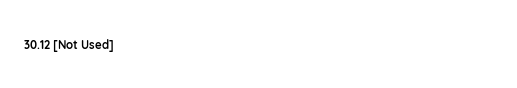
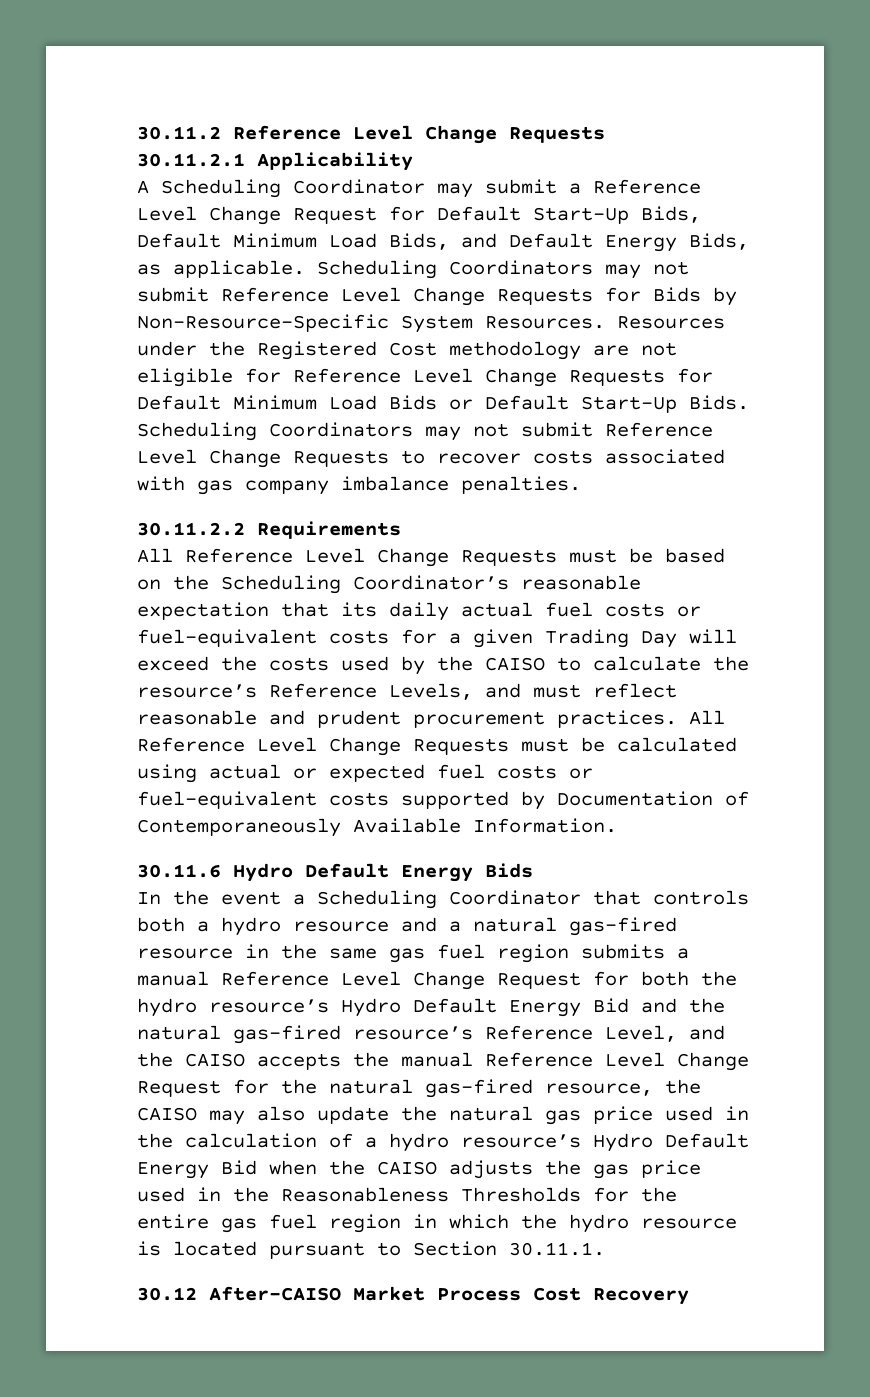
- 30.12 [Not Used]
+ 30.11.2 Reference Level Change Requests
+ 30.11.2.1 Applicability
+ A Scheduling Coordinator may submit a Reference Level Change Request for Default Start-Up Bids, Default Minimum Load Bids, and Default Energy Bids, as applicable. Scheduling Coordinators may not submit Reference Level Change Requests for Bids by Non-Resource-Specific System Resources. Resources under the Registered Cost methodology are not eligible for Reference Level Change Requests for Default Minimum Load Bids or Default Start-Up Bids. Scheduling Coordinators may not submit Reference Level Change Requests to recover costs associated with gas company imbalance penalties.
+ 30.11.2.2 Requirements
+ All Reference Level Change Requests must be based on the Scheduling Coordinator’s reasonable expectation that its daily actual fuel costs or fuel-equivalent costs for a given Trading Day will exceed the costs used by the CAISO to calculate the resource’s Reference Levels, and must reflect reasonable and prudent procurement practices. All Reference Level Change Requests must be calculated using actual or expected fuel costs or fuel-equivalent costs supported by Documentation of Contemporaneously Available Information.
+ 30.11.6 Hydro Default Energy Bids
+ In the event a Scheduling Coordinator that controls both a hydro resource and a natural gas-fired resource in the same gas fuel region submits a manual Reference Level Change Request for both the hydro resource’s Hydro Default Energy Bid and the natural gas-fired resource’s Reference Level, and the CAISO accepts the manual Reference Level Change Request for the natural gas-fired resource, the CAISO may also update the natural gas price used in the calculation of a hydro resource’s Hydro Default Energy Bid when the CAISO adjusts the gas price used in the Reasonableness Thresholds for the entire gas fuel region in which the hydro resource is located pursuant to Section 30.11.1.
+ 30.12 After-CAISO Market Process Cost Recovery

